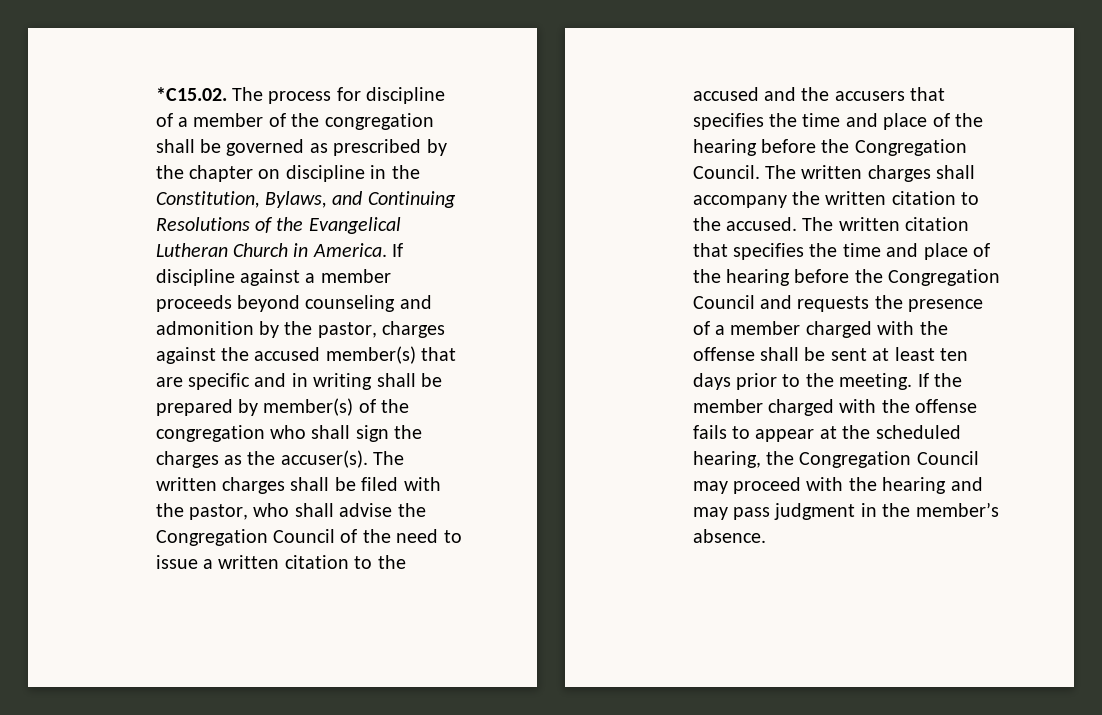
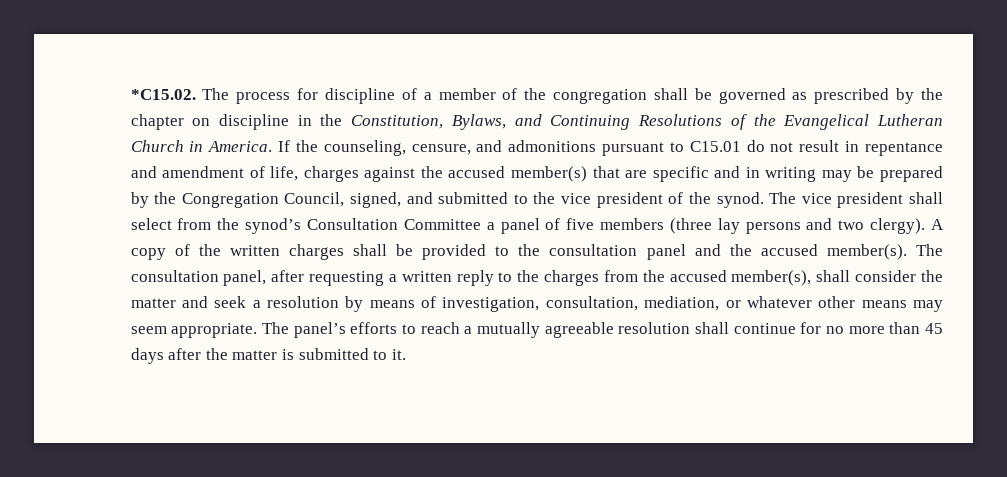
- If discipline against a member proceeds beyond counseling and admonition by the pastor, charges against the accused member(s) that are specific and in writing shall be prepared by member(s) of the congregation who shall sign the charges as the accuser(s). The written charges shall be filed with the pastor, who shall advise the Congregation Council of the need to issue a written citation to the accused and the accusers that specifies the time and place of the hearing before the Congregation Council. The written charges shall accompany the written citation to the accused. The written citation that specifies the time and place of the hearing before the Congregation Council and requests the presence of a member charged with the offense shall be sent at least ten days prior to the meeting. If the member charged with the offense fails to appear at the scheduled hearing, the Congregation Council may proceed with the hearing and may pass judgment in the member’s absence.
+ If the counseling, censure, and admonitions pursuant to C15.01 do not result in repentance and amendment of life, charges against the accused member(s) that are specific and in writing may be prepared by the Congregation Council, signed, and submitted to the vice president of the synod. The vice president shall select from the synod’s Consultation Committee a panel of five members (three lay persons and two clergy). A copy of the written charges shall be provided to the consultation panel and the accused member(s). The consultation panel, after requesting a written reply to the charges from the accused member(s), shall consider the matter and seek a resolution by means of investigation, consultation, mediation, or whatever other means may seem appropriate. The panel’s efforts to reach a mutually agreeable resolution shall continue for no more than 45 days after the matter is submitted to it.

